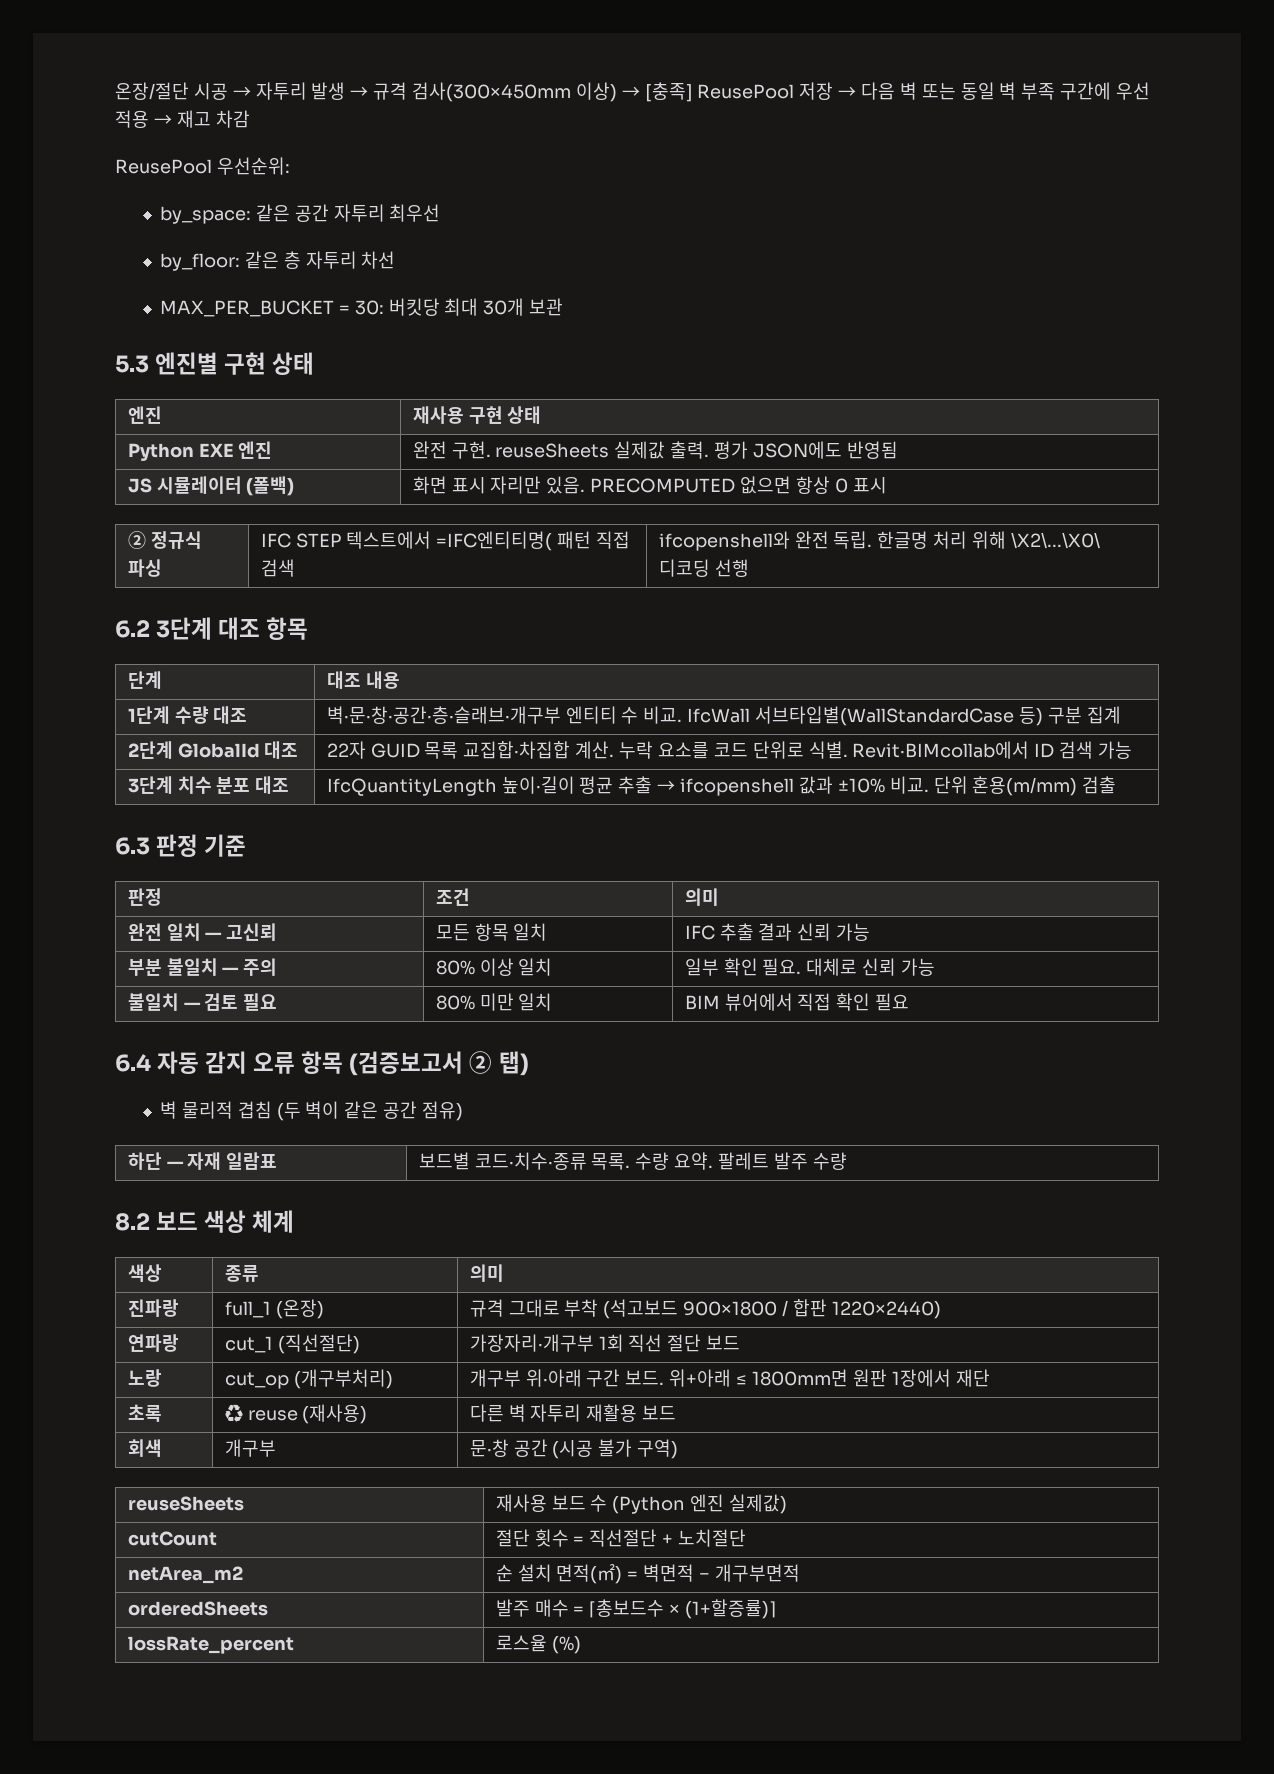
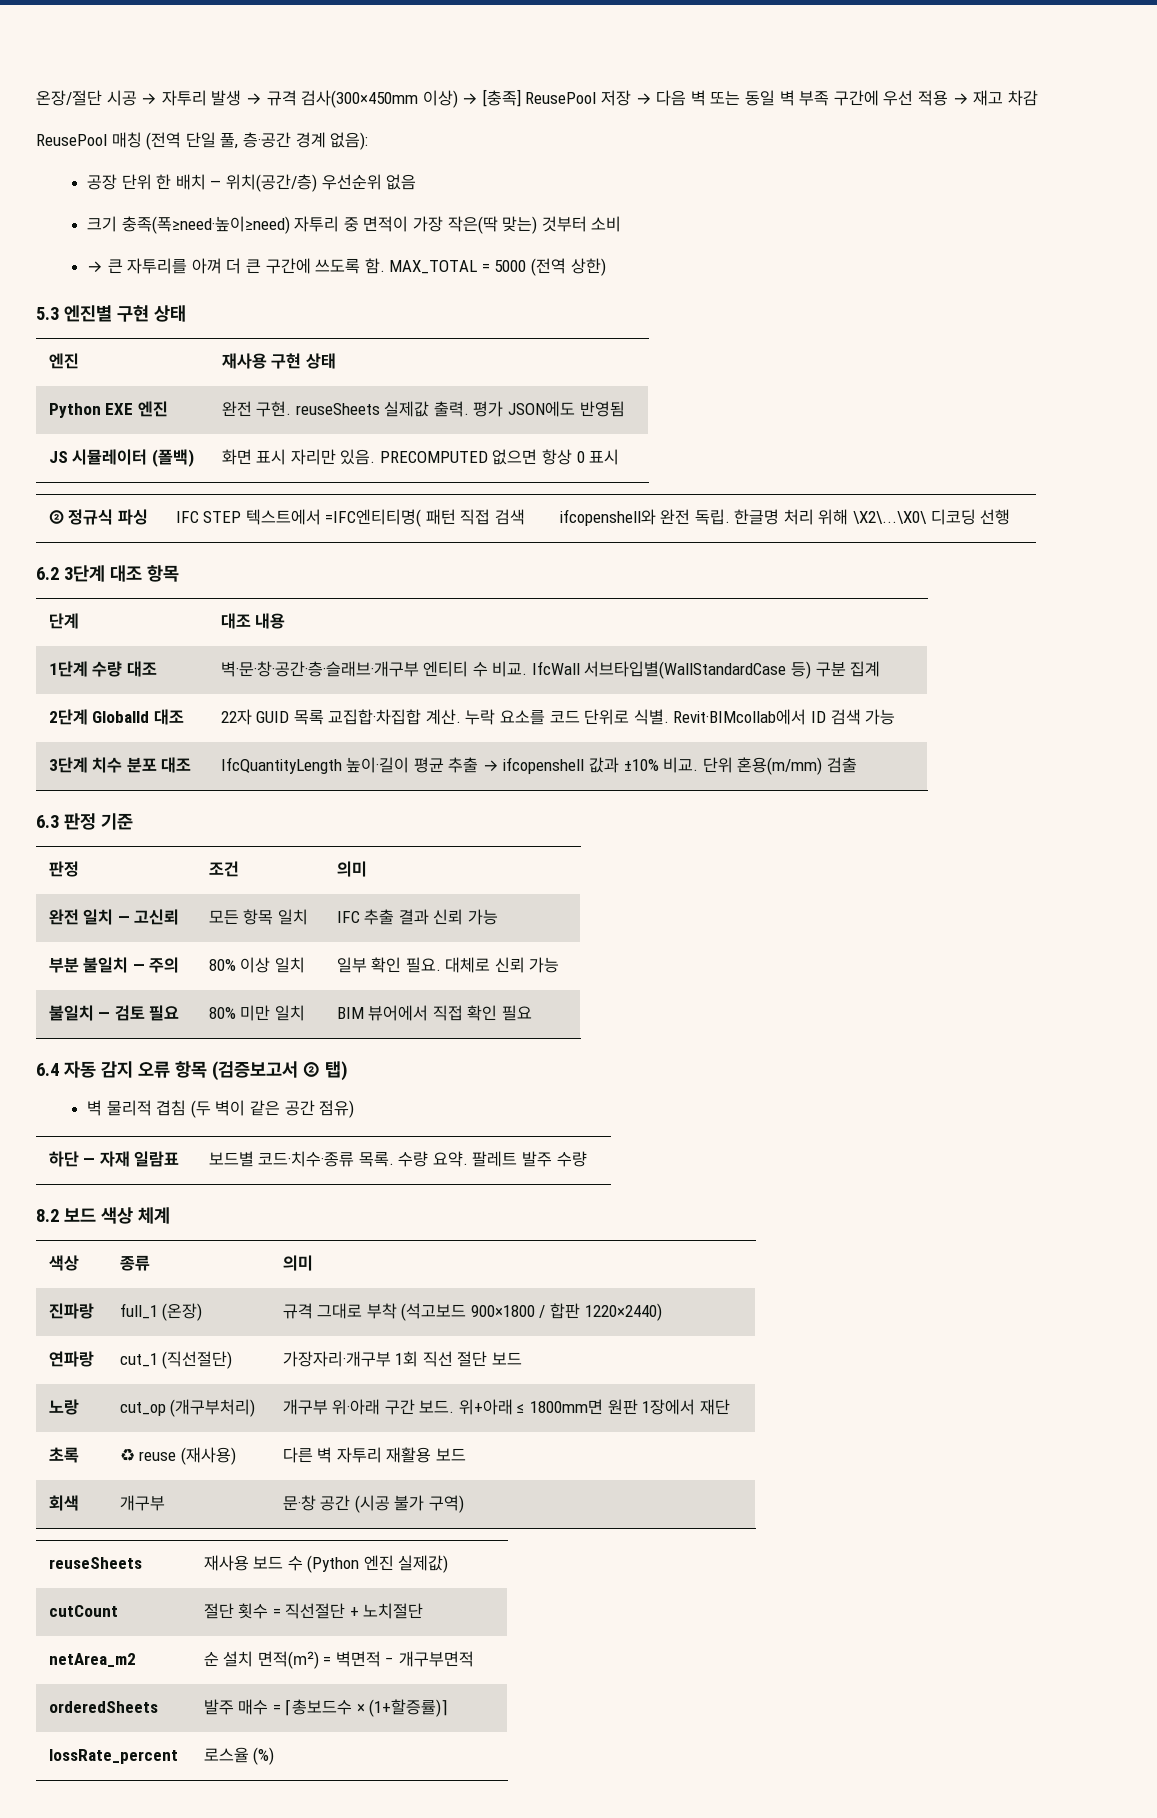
- ReusePool 우선순위:
- by_space: 같은 공간 자투리 최우선
- by_floor: 같은 층 자투리 차선
- MAX_PER_BUCKET = 30: 버킷당 최대 30개 보관
+ ReusePool 매칭 (전역 단일 풀, 층·공간 경계 없음):
+ 공장 단위 한 배치 — 위치(공간/층) 우선순위 없음
+ 크기 충족(폭≥need·높이≥need) 자투리 중 면적이 가장 작은(딱 맞는) 것부터 소비
+ → 큰 자투리를 아껴 더 큰 구간에 쓰도록 함. MAX_TOTAL = 5000 (전역 상한)

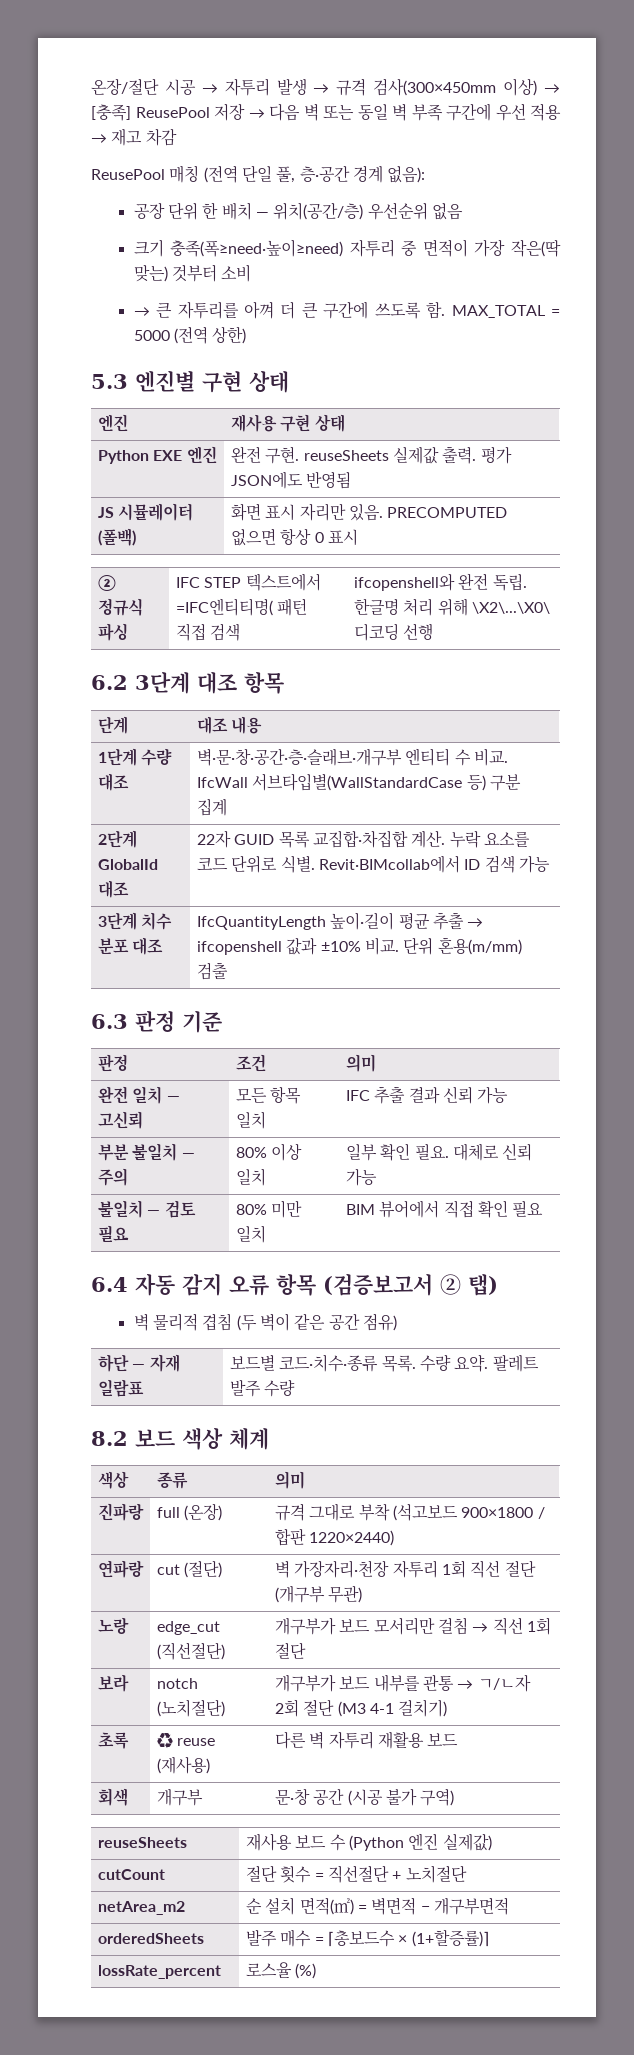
- 진파랑 | full_1 (온장) | 규격 그대로 부착 (석고보드 900×1800 / 합판 1220×2440)
+ 진파랑 | full (온장) | 규격 그대로 부착 (석고보드 900×1800 / 합판 1220×2440)
- 연파랑 | cut_1 (직선절단) | 가장자리·개구부 1회 직선 절단 보드
+ 연파랑 | cut (절단) | 벽 가장자리·천장 자투리 1회 직선 절단 (개구부 무관)
- 노랑 | cut_op (개구부처리) | 개구부 위·아래 구간 보드. 위+아래 ≤ 1800mm면 원판 1장에서 재단
+ 노랑 | edge_cut (직선절단) | 개구부가 보드 모서리만 걸침 → 직선 1회 절단
+ 보라 | notch (노치절단) | 개구부가 보드 내부를 관통 → ㄱ/ㄴ자 2회 절단 (M3 4-1 걸치기)

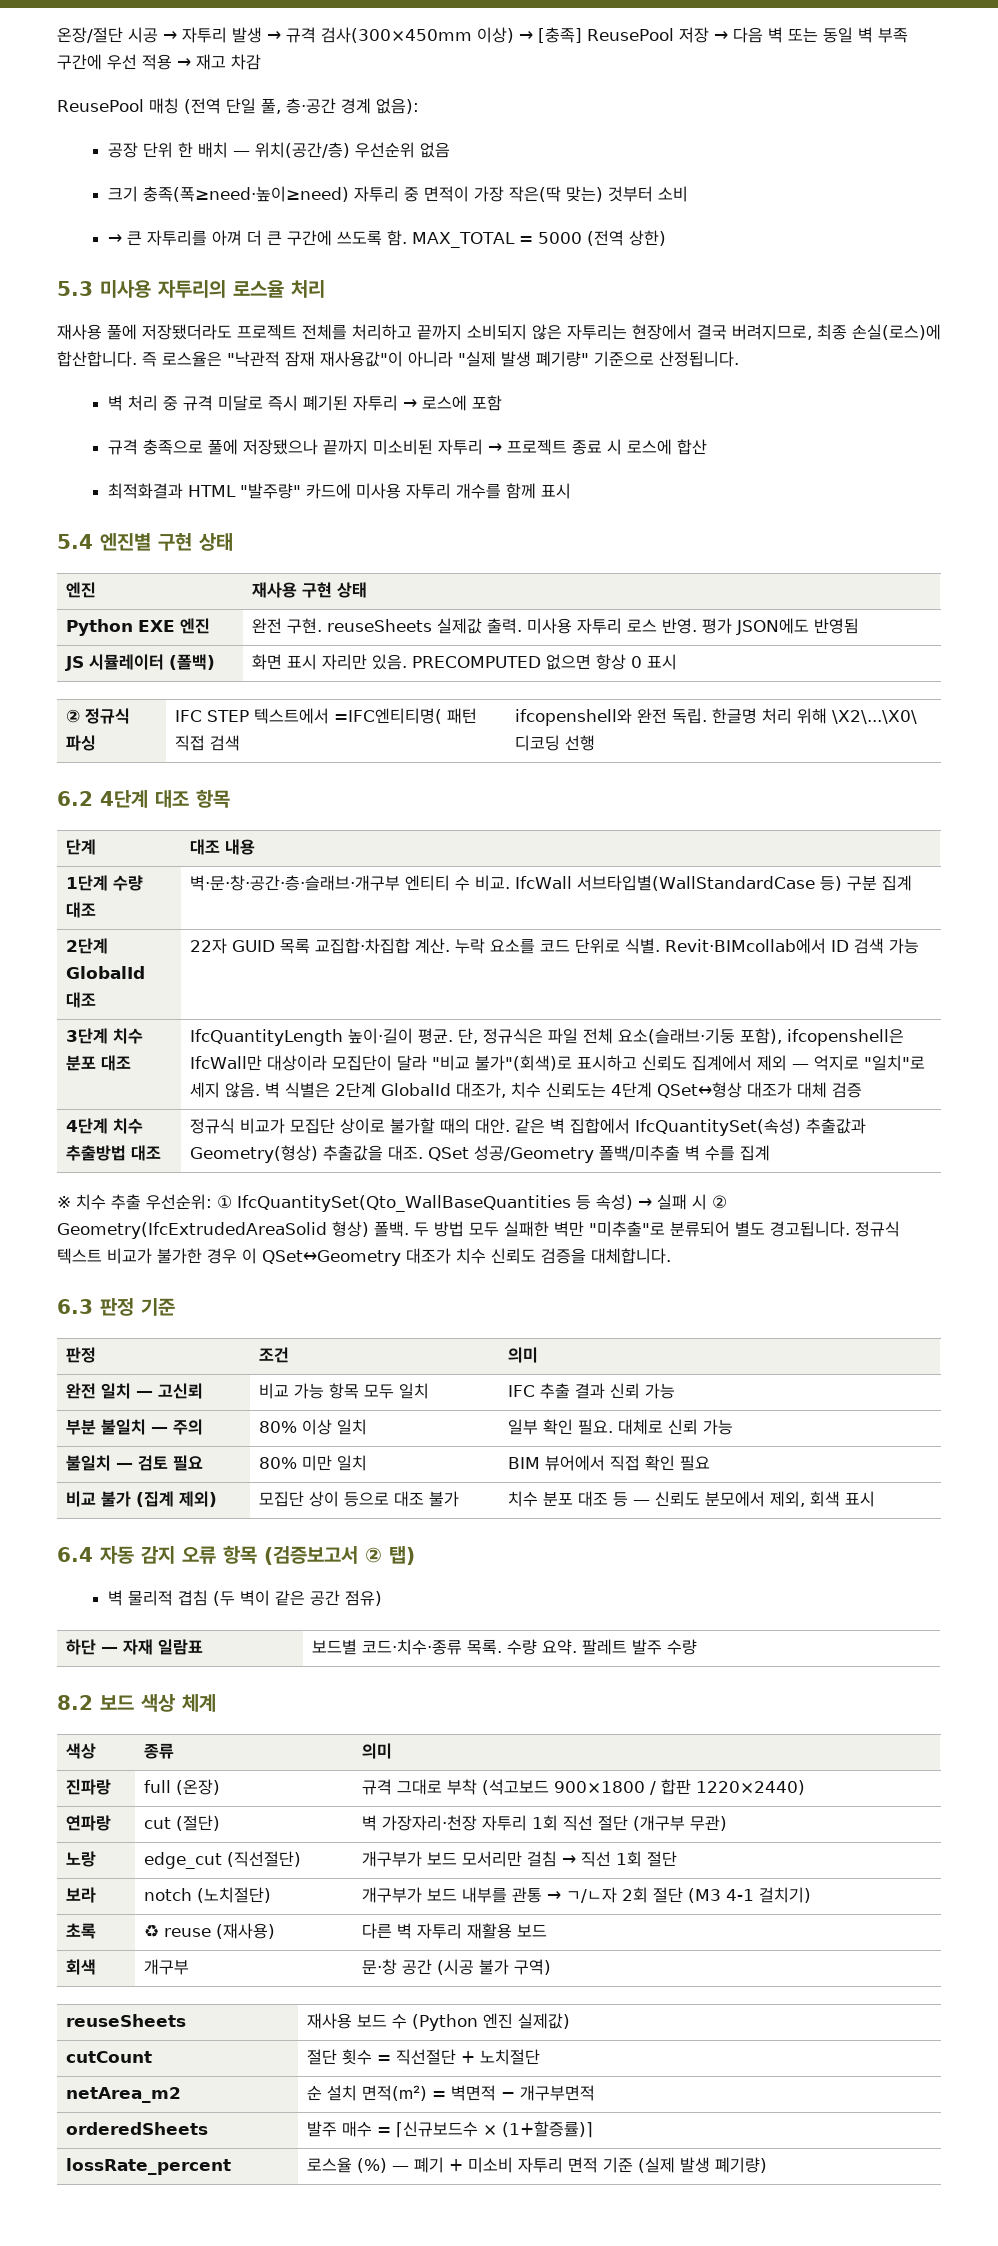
- 5.3 엔진별 구현 상태
+ 5.3 미사용 자투리의 로스율 처리
+ 재사용 풀에 저장됐더라도 프로젝트 전체를 처리하고 끝까지 소비되지 않은 자투리는 현장에서 결국 버려지므로, 최종 손실(로스)에 합산합니다. 즉 로스율은 "낙관적 잠재 재사용값"이 아니라 "실제 발생 폐기량" 기준으로 산정됩니다.
+ 벽 처리 중 규격 미달로 즉시 폐기된 자투리 → 로스에 포함
+ 규격 충족으로 풀에 저장됐으나 끝까지 미소비된 자투리 → 프로젝트 종료 시 로스에 합산
+ 최적화결과 HTML "발주량" 카드에 미사용 자투리 개수를 함께 표시
+ 5.4 엔진별 구현 상태
- Python EXE 엔진 | 완전 구현. reuseSheets 실제값 출력. 평가 JSON에도 반영됨
+ Python EXE 엔진 | 완전 구현. reuseSheets 실제값 출력. 미사용 자투리 로스 반영. 평가 JSON에도 반영됨
- 6.2 3단계 대조 항목
+ 6.2 4단계 대조 항목
- IfcQuantityLength 높이·길이 평균 추출 → ifcopenshell 값과 ±10% 비교. 단위 혼용(m/mm) 검출
+ IfcQuantityLength 높이·길이 평균. 단, 정규식은 파일 전체 요소(슬래브·기둥 포함), ifcopenshell은 IfcWall만 대상이라 모집단이 달라 "비교 불가"(회색)로 표시하고 신뢰도 집계에서 제외 — 억지로 "일치"로 세지 않음. 벽 식별은 2단계 GlobalId 대조가, 치수 신뢰도는 4단계 QSet↔형상 대조가 대체 검증
+ 4단계 치수 추출방법 대조 | 정규식 비교가 모집단 상이로 불가할 때의 대안. 같은 벽 집합에서 IfcQuantitySet(속성) 추출값과 Geometry(형상) 추출값을 대조. QSet 성공/Geometry 폴백/미추출 벽 수를 집계
+ ※ 치수 추출 우선순위: ① IfcQuantitySet(Qto_WallBaseQuantities 등 속성) → 실패 시 ② Geometry(IfcExtrudedAreaSolid 형상) 폴백. 두 방법 모두 실패한 벽만 "미추출"로 분류되어 별도 경고됩니다. 정규식 텍스트 비교가 불가한 경우 이 QSet↔Geometry 대조가 치수 신뢰도 검증을 대체합니다.
- 완전 일치 — 고신뢰 | 모든 항목 일치 | IFC 추출 결과 신뢰 가능
+ 완전 일치 — 고신뢰 | 비교 가능 항목 모두 일치 | IFC 추출 결과 신뢰 가능
+ 비교 불가 (집계 제외) | 모집단 상이 등으로 대조 불가 | 치수 분포 대조 등 — 신뢰도 분모에서 제외, 회색 표시
- orderedSheets | 발주 매수 = ⌈총보드수 × (1+할증률)⌉
+ orderedSheets | 발주 매수 = ⌈신규보드수 × (1+할증률)⌉
- lossRate_percent | 로스율 (%)
+ lossRate_percent | 로스율 (%) — 폐기 + 미소비 자투리 면적 기준 (실제 발생 폐기량)

